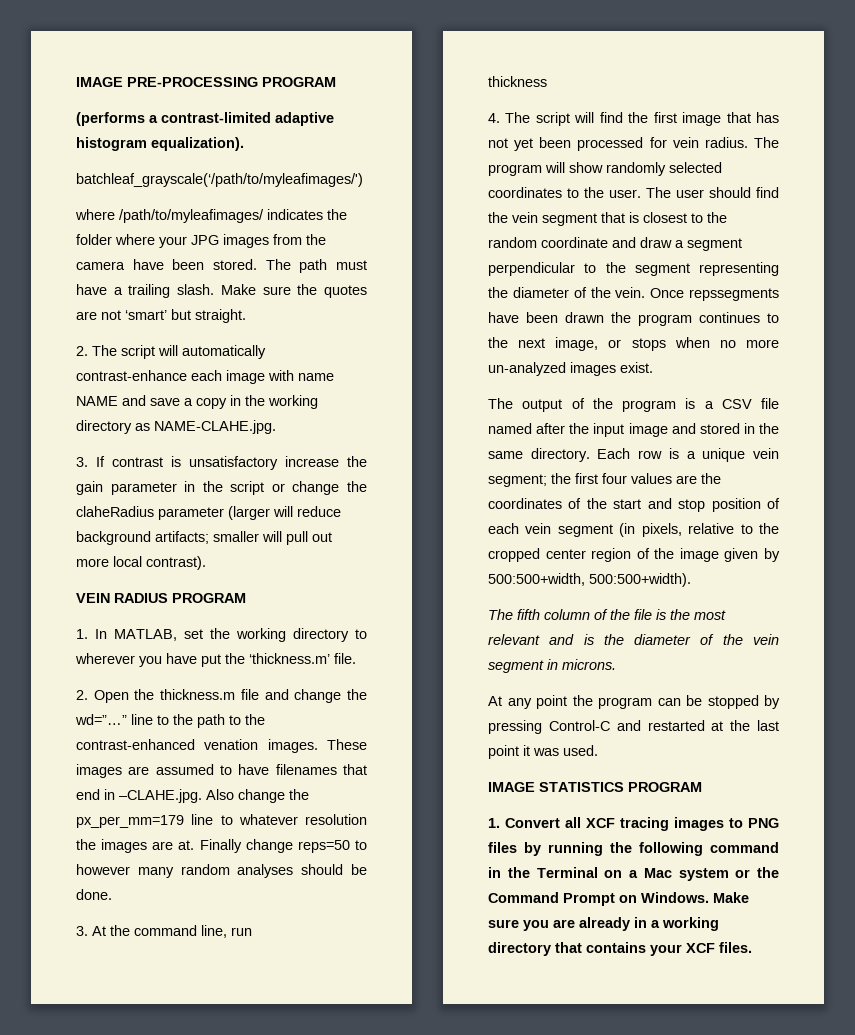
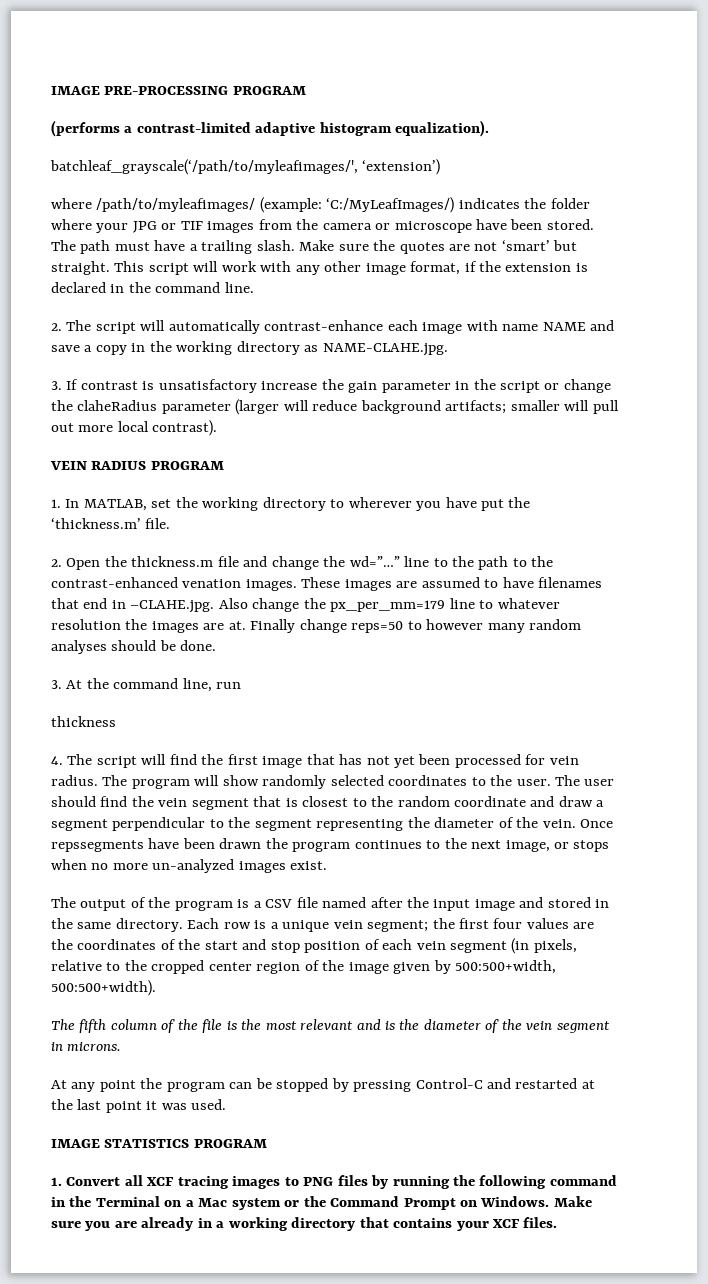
- batchleaf_grayscale(‘/path/to/myleafimages/')
+ batchleaf_grayscale(‘/path/to/myleafimages/', ‘extension’)
- where /path/to/myleafimages/ indicates the folder where your JPG images from the camera have been stored.
+ where /path/to/myleafimages/ (example: ‘C:/MyLeafImages/) indicates the folder where your JPG or TIF images from the camera or microscope have been stored.
+ This script will work with any other image format, if the extension is declared in the command line.

